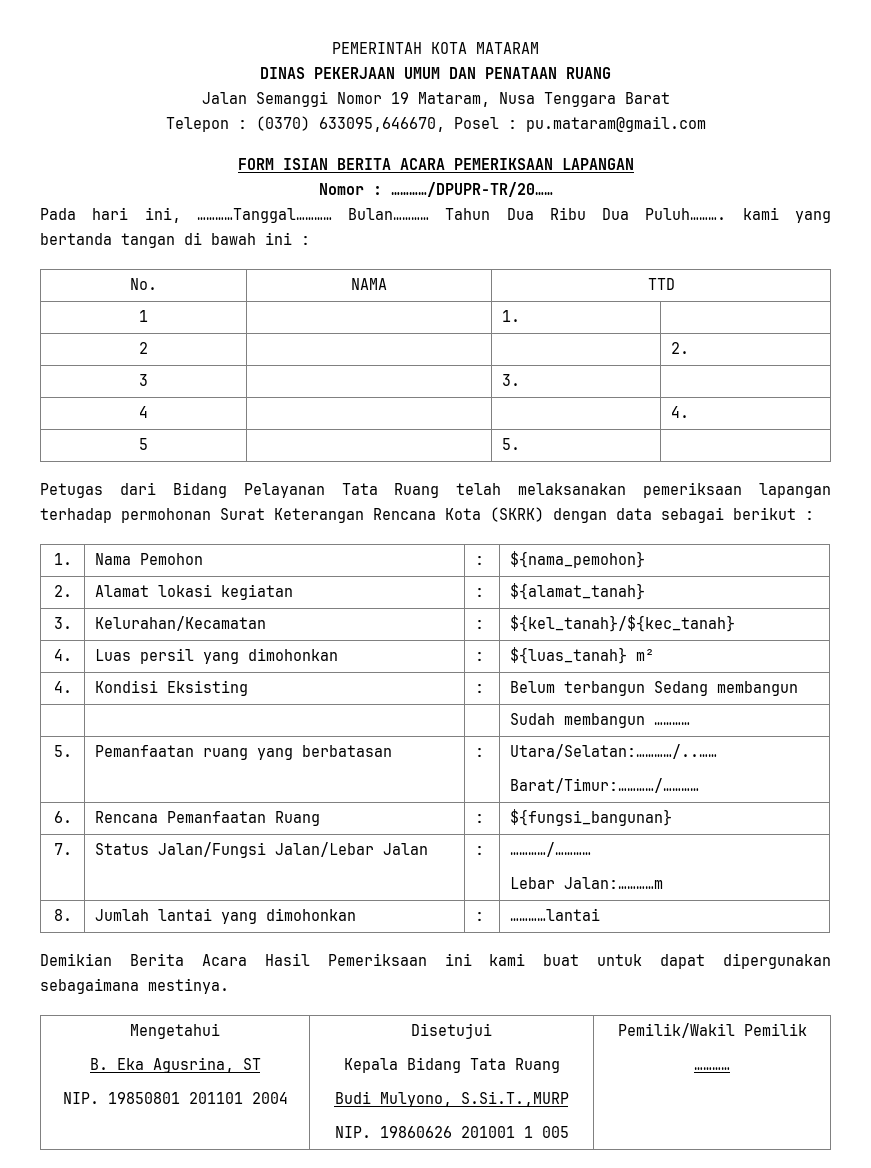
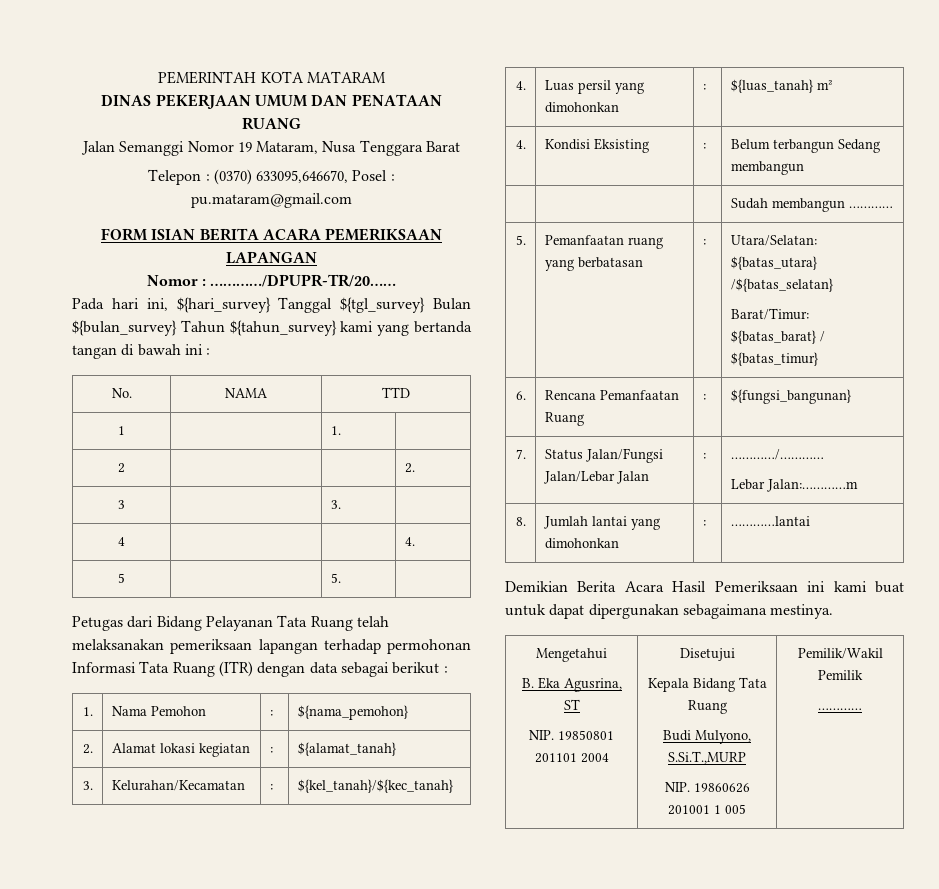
- Pada hari ini, …………Tanggal………… Bulan………… Tahun Dua Ribu Dua Puluh………. kami yang bertanda tangan di bawah ini :
+ Pada hari ini, ${hari_survey} Tanggal ${tgl_survey} Bulan ${bulan_survey} Tahun ${tahun_survey} kami yang bertanda tangan di bawah ini :
- Petugas dari Bidang Pelayanan Tata Ruang telah melaksanakan pemeriksaan lapangan terhadap permohonan Surat Keterangan Rencana Kota (SKRK) dengan data sebagai berikut :
+ Petugas dari Bidang Pelayanan Tata Ruang telah melaksanakan pemeriksaan lapangan terhadap permohonan Informasi Tata Ruang (ITR) dengan data sebagai berikut :
- 5. | Pemanfaatan ruang yang berbatasan | : | Utara/Selatan:…………/..……
- Barat/Timur:…………/…………
+ 5. | Pemanfaatan ruang yang berbatasan | : | Utara/Selatan: ${batas_utara} /${batas_selatan}
+ Barat/Timur: ${batas_barat} / ${batas_timur}

